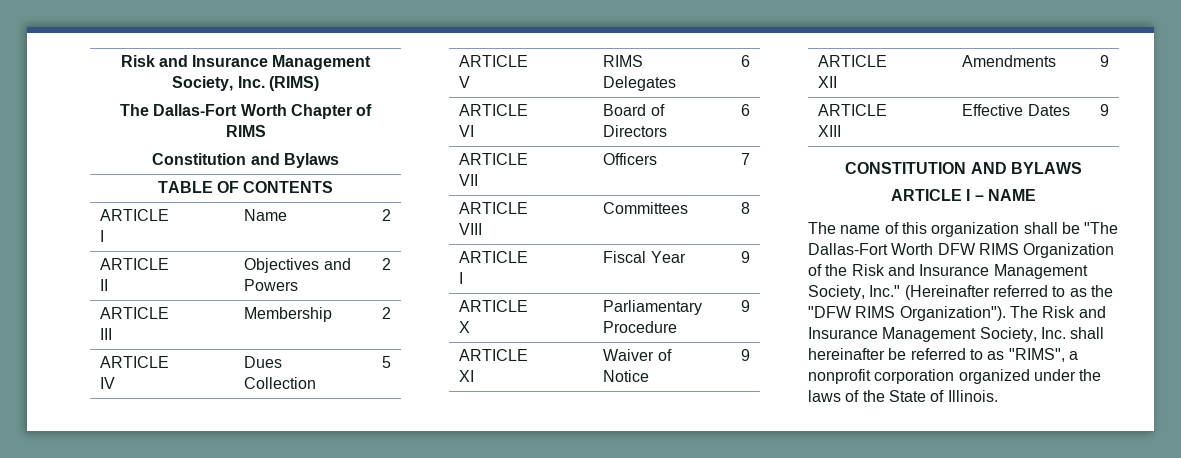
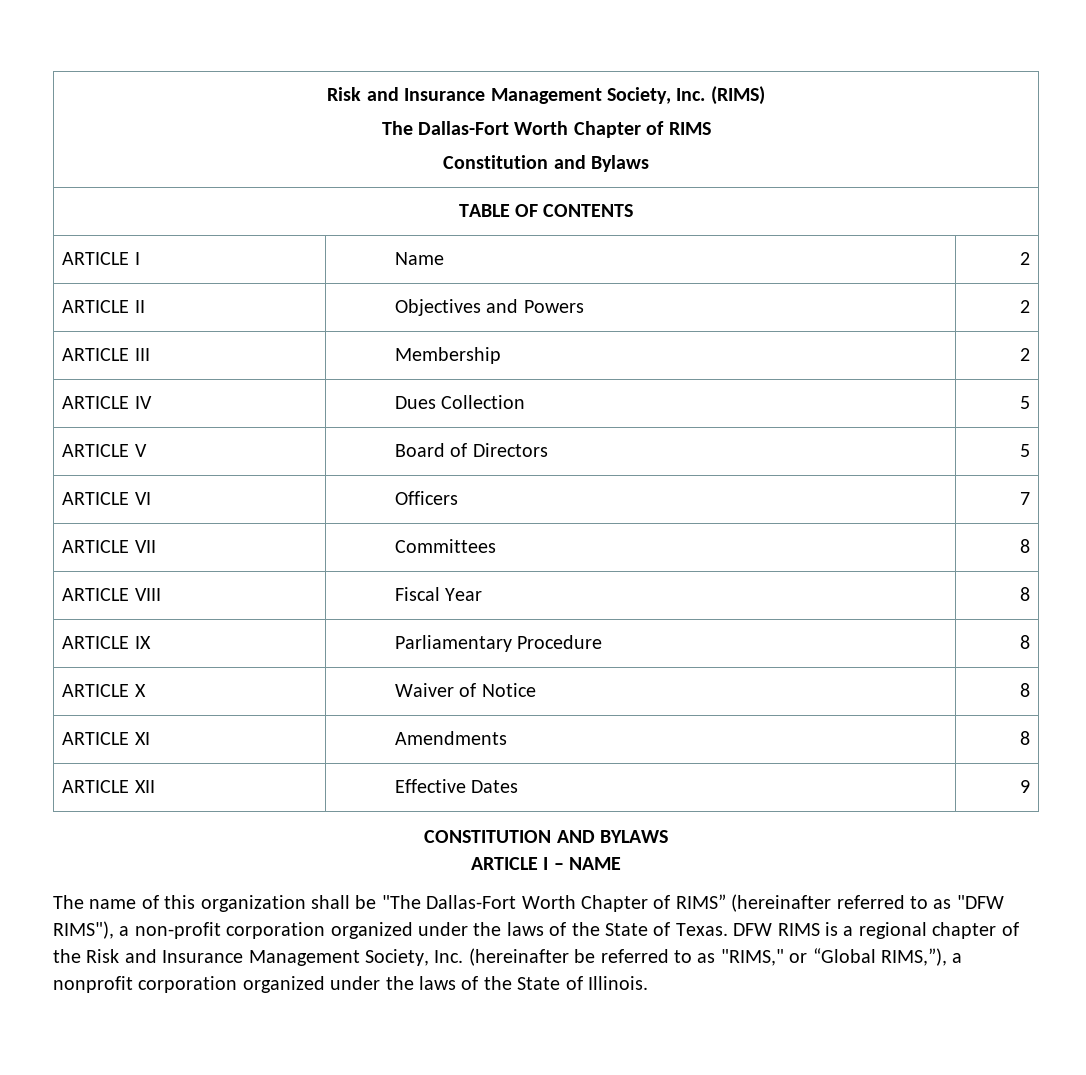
- ARTICLE V | RIMS Delegates | 6
- ARTICLE VI | Board of Directors | 6
- ARTICLE VII | Officers | 7
+ ARTICLE V | Board of Directors | 5
+ ARTICLE VI | Officers | 7
- ARTICLE VIII | Committees | 8
+ ARTICLE VII | Committees | 8
- ARTICLE I | Fiscal Year | 9
- ARTICLE X | Parliamentary Procedure | 9
- ARTICLE XI | Waiver of Notice | 9
- ARTICLE XII | Amendments | 9
- ARTICLE XIII | Effective Dates | 9
+ ARTICLE VIII | Fiscal Year | 8
+ ARTICLE IX | Parliamentary Procedure | 8
+ ARTICLE X | Waiver of Notice | 8
+ ARTICLE XI | Amendments | 8
+ ARTICLE XII | Effective Dates | 9
- The name of this organization shall be "The Dallas-Fort Worth DFW RIMS Organization of the Risk and Insurance Management Society, Inc." (Hereinafter referred to as the "DFW RIMS Organization"). The Risk and Insurance Management Society, Inc. shall hereinafter be referred to as "RIMS", a nonprofit corporation organized under the laws of the State of Illinois.
+ The name of this organization shall be "The Dallas-Fort Worth Chapter of RIMS” (hereinafter referred to as "DFW RIMS"), a non-profit corporation organized under the laws of the State of Texas. DFW RIMS is a regional chapter of the Risk and Insurance Management Society, Inc. (hereinafter be referred to as "RIMS," or “Global RIMS,”), a nonprofit corporation organized under the laws of the State of Illinois.

